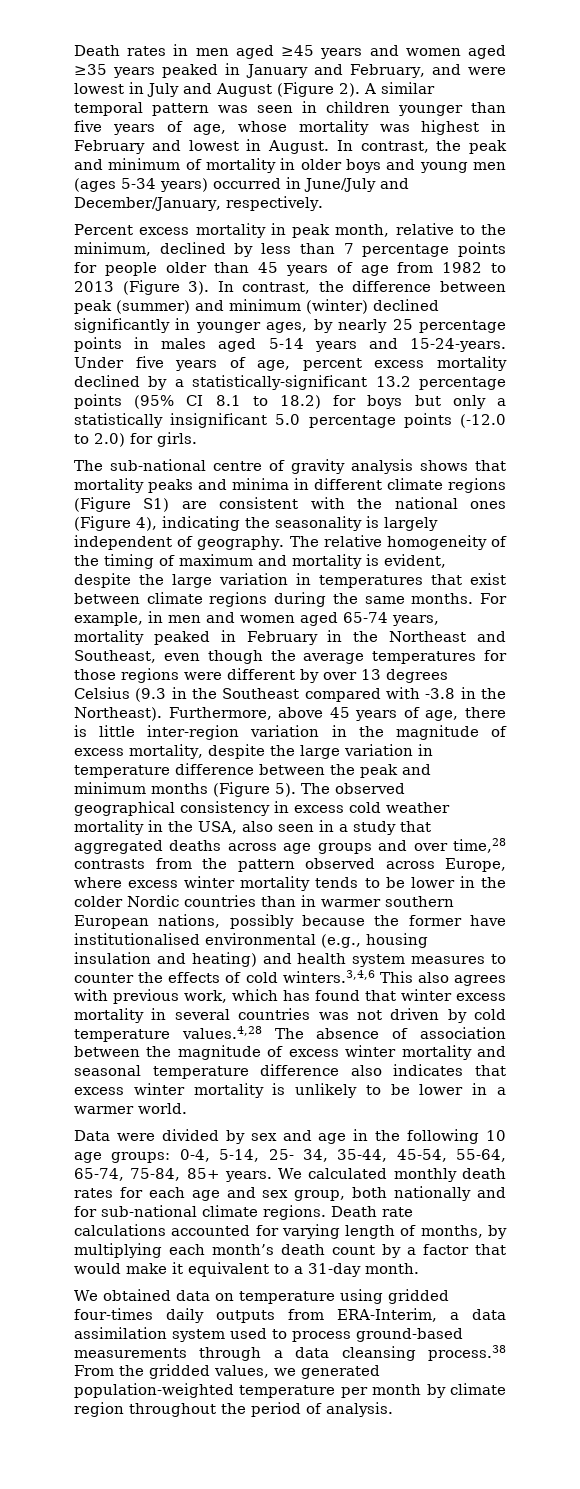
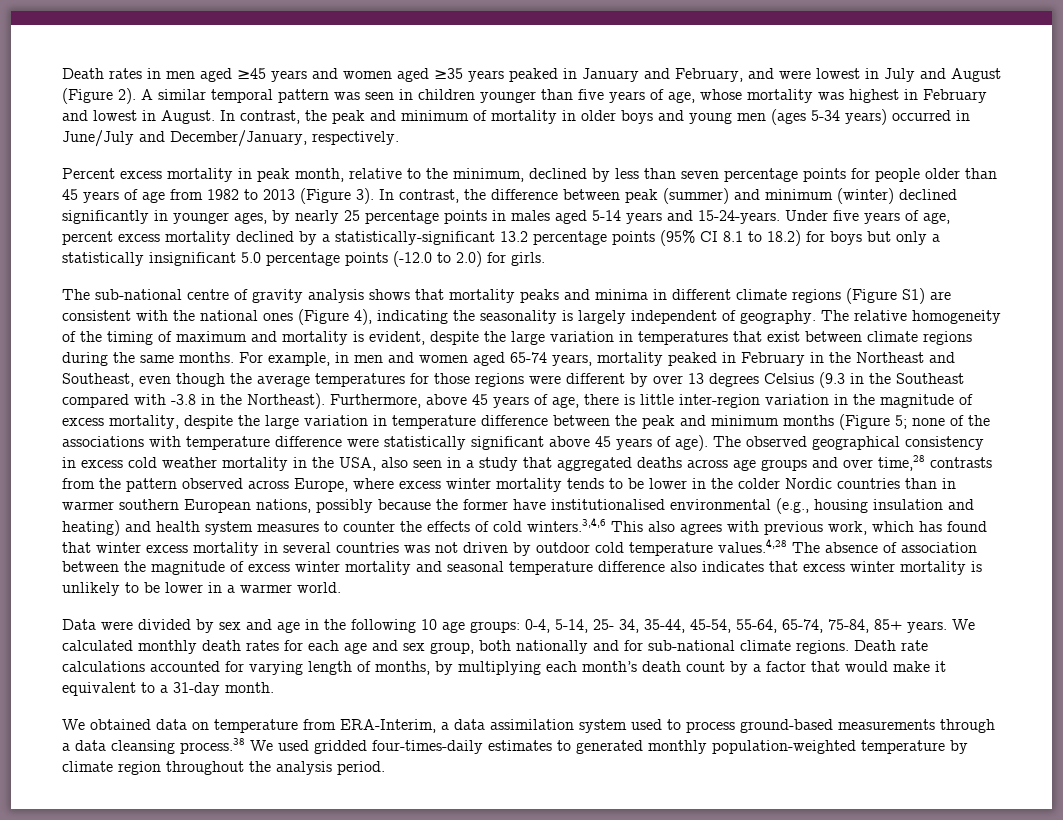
- Percent excess mortality in peak month, relative to the minimum, declined by less than 7 percentage points for people older than 45 years of age from 1982 to 2013 (Figure 3).
+ Percent excess mortality in peak month, relative to the minimum, declined by less than seven percentage points for people older than 45 years of age from 1982 to 2013 (Figure 3).
- Furthermore, above 45 years of age, there is little inter-region variation in the magnitude of excess mortality, despite the large variation in temperature difference between the peak and minimum months (Figure 5).
+ Furthermore, above 45 years of age, there is little inter-region variation in the magnitude of excess mortality, despite the large variation in temperature difference between the peak and minimum months (Figure 5; none of the associations with temperature difference were statistically significant above 45 years of age).
- The observed geographical consistency in excess cold weather mortality in the USA, also seen in a study that aggregated deaths across age groups and over time,28 contrasts from the pattern observed across Europe, where excess winter mortality tends to be lower in the colder Nordic countries than in warmer southern European nations, possibly because the former have institutionalised environmental (e.g., housing insulation and heating) and health system measures to counter the effects of cold winters.3,4,6 This also agrees with previous work, which has found that winter excess mortality in several countries was not driven by cold temperature values.4,28 The absence of association between the magnitude of excess winter mortality and seasonal temperature difference also indicates that excess winter mortality is unlikely to be lower in a warmer world.
+ The observed geographical consistency in excess cold weather mortality in the USA, also seen in a study that aggregated deaths across age groups and over time,28 contrasts from the pattern observed across Europe, where excess winter mortality tends to be lower in the colder Nordic countries than in warmer southern European nations, possibly because the former have institutionalised environmental (e.g., housing insulation and heating) and health system measures to counter the effects of cold winters.3,4,6 This also agrees with previous work, which has found that winter excess mortality in several countries was not driven by outdoor cold temperature values.4,28 The absence of association between the magnitude of excess winter mortality and seasonal temperature difference also indicates that excess winter mortality is unlikely to be lower in a warmer world.
- We obtained data on temperature using gridded four-times daily outputs from ERA-Interim, a data assimilation system used to process ground-based measurements through a data cleansing process.38 From the gridded values, we generated population-weighted temperature per month by climate region throughout the period of analysis.
+ We obtained data on temperature from ERA-Interim, a data assimilation system used to process ground-based measurements through a data cleansing process.38 We used gridded four-times-daily estimates to generated monthly population-weighted temperature by climate region throughout the analysis period.

